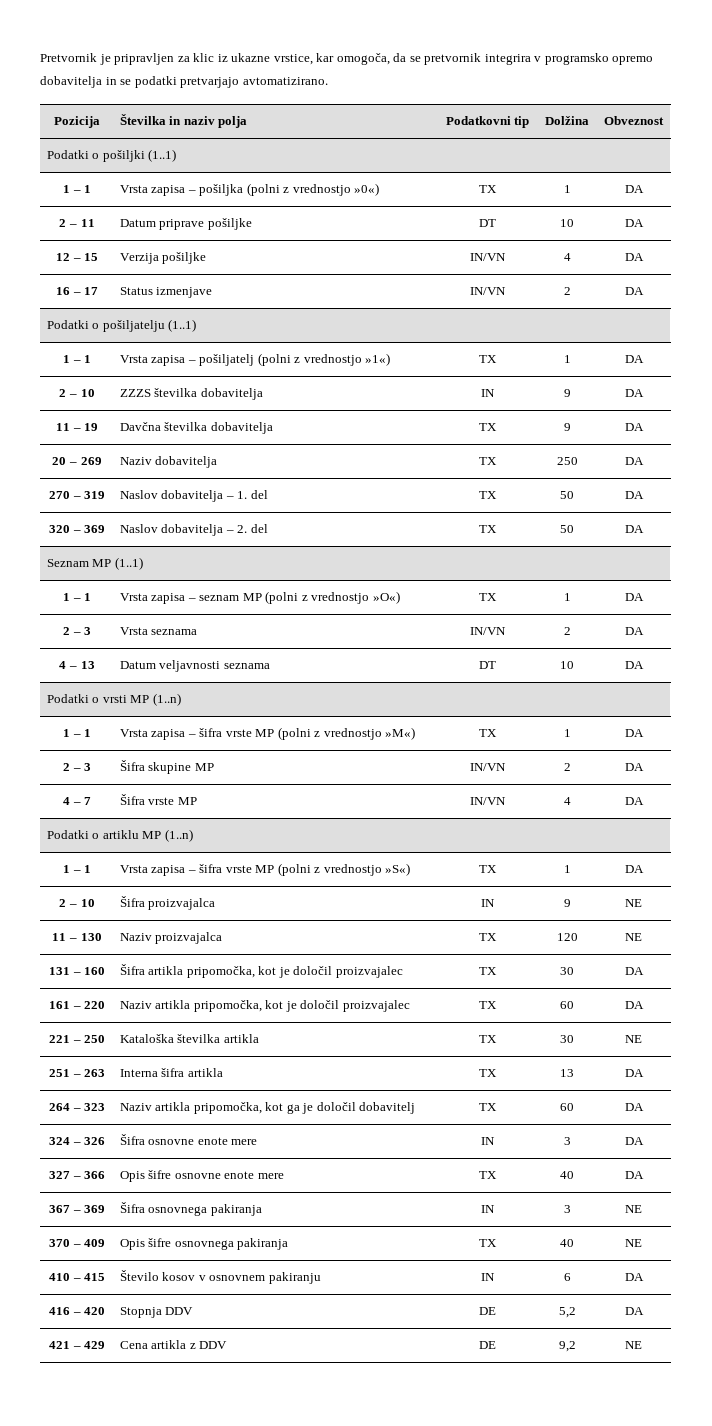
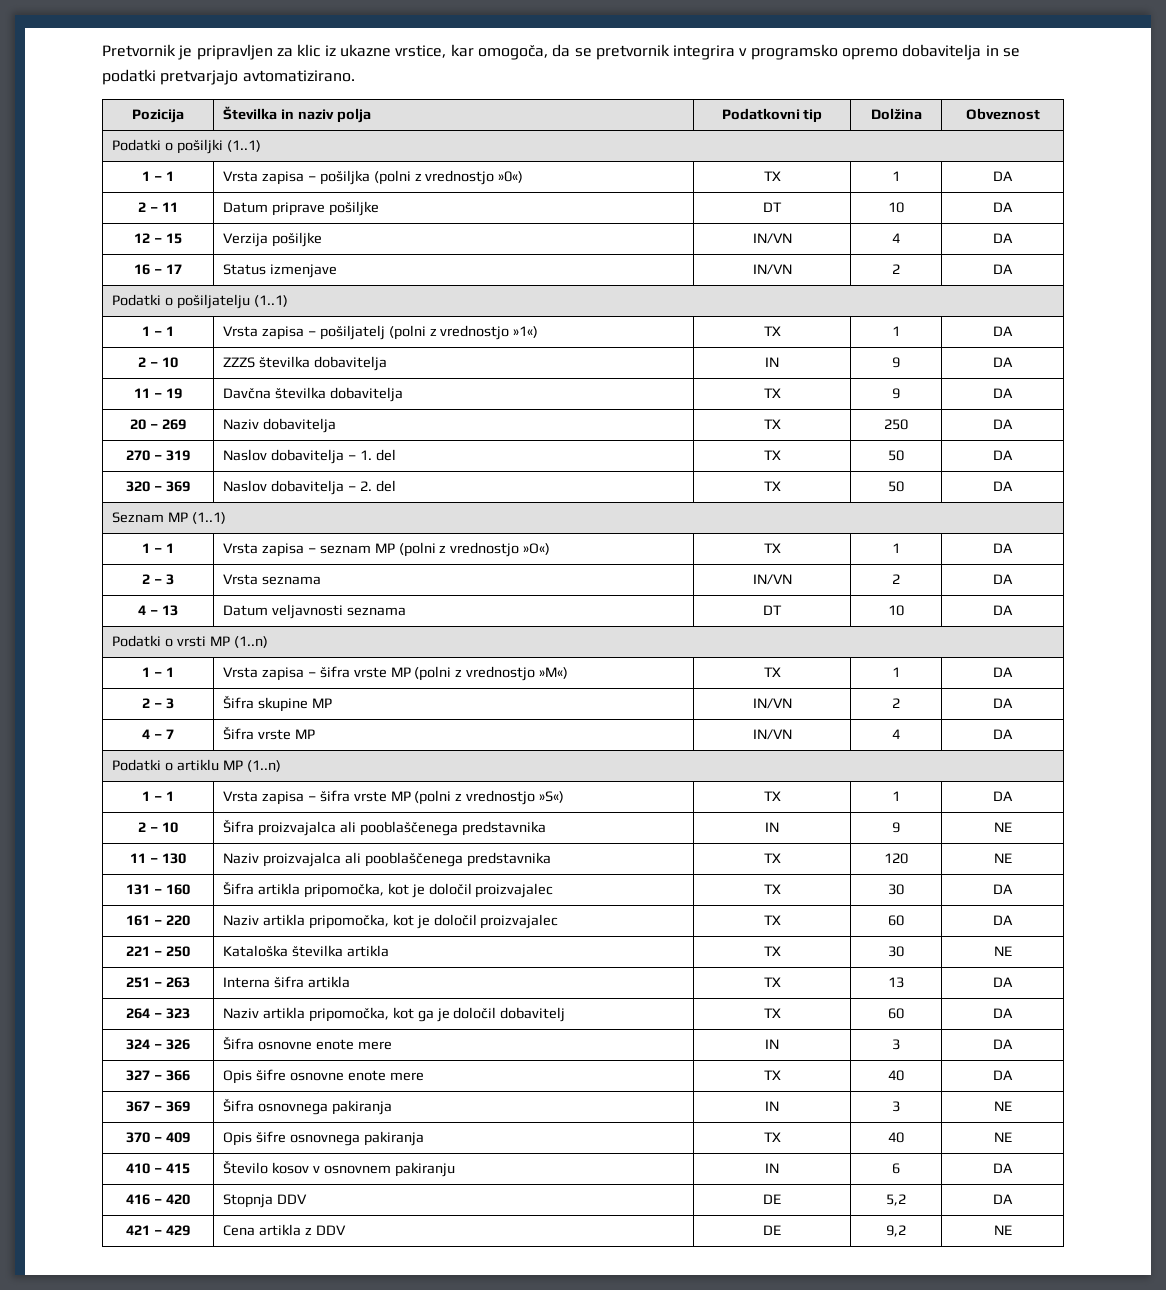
- 2 – 10 | Šifra proizvajalca | IN | 9 | NE
+ 2 – 10 | Šifra proizvajalca ali pooblaščenega predstavnika | IN | 9 | NE
- 11 – 130 | Naziv proizvajalca | TX | 120 | NE
+ 11 – 130 | Naziv proizvajalca ali pooblaščenega predstavnika | TX | 120 | NE

